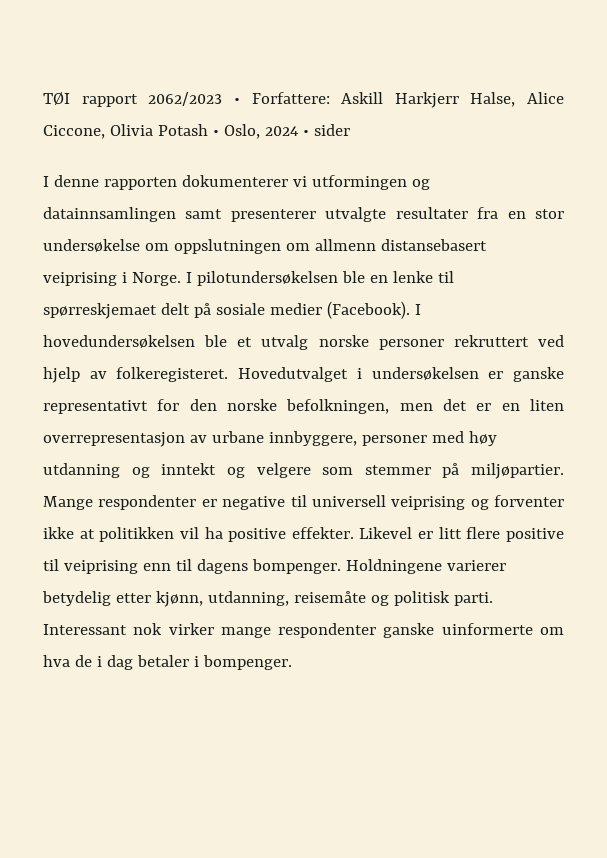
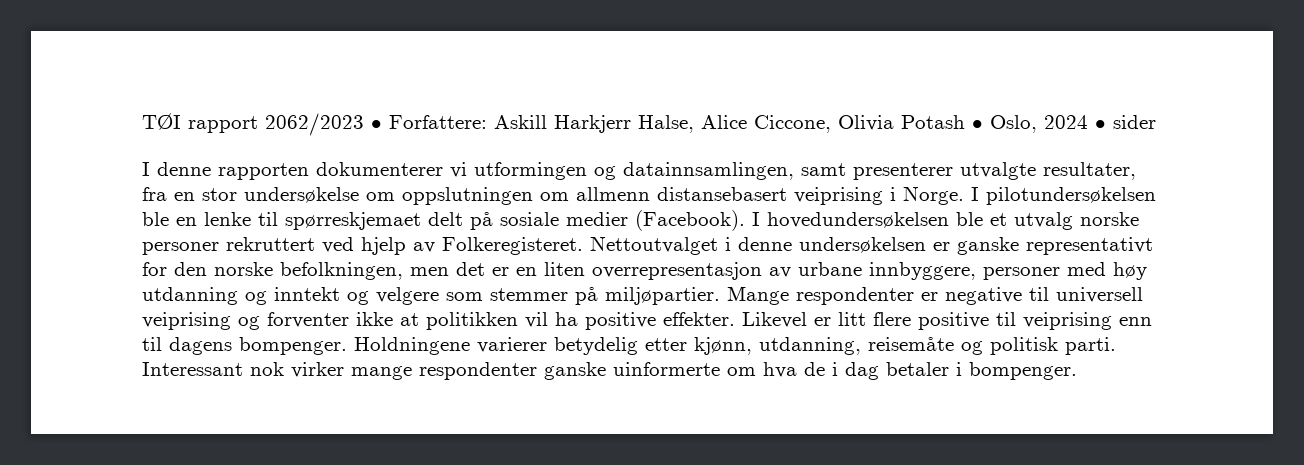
- I denne rapporten dokumenterer vi utformingen og datainnsamlingen samt presenterer utvalgte resultater fra en stor undersøkelse om oppslutningen om allmenn distansebasert veiprising i Norge.
+ I denne rapporten dokumenterer vi utformingen og datainnsamlingen, samt presenterer utvalgte resultater, fra en stor undersøkelse om oppslutningen om allmenn distansebasert veiprising i Norge.
- I hovedundersøkelsen ble et utvalg norske personer rekruttert ved hjelp av folkeregisteret. Hovedutvalget i undersøkelsen er ganske representativt for den norske befolkningen, men det er en liten overrepresentasjon av urbane innbyggere, personer med høy utdanning og inntekt og velgere som stemmer på miljøpartier.
+ I hovedundersøkelsen ble et utvalg norske personer rekruttert ved hjelp av Folkeregisteret. Nettoutvalget i denne undersøkelsen er ganske representativt for den norske befolkningen, men det er en liten overrepresentasjon av urbane innbyggere, personer med høy utdanning og inntekt og velgere som stemmer på miljøpartier.

